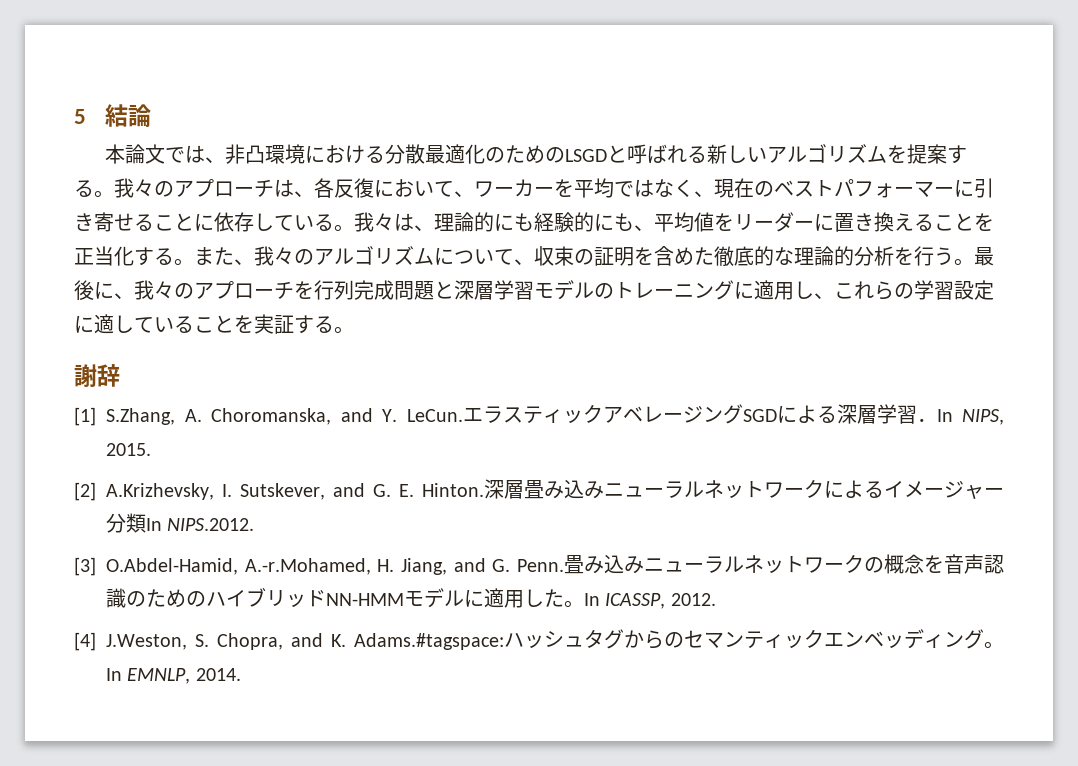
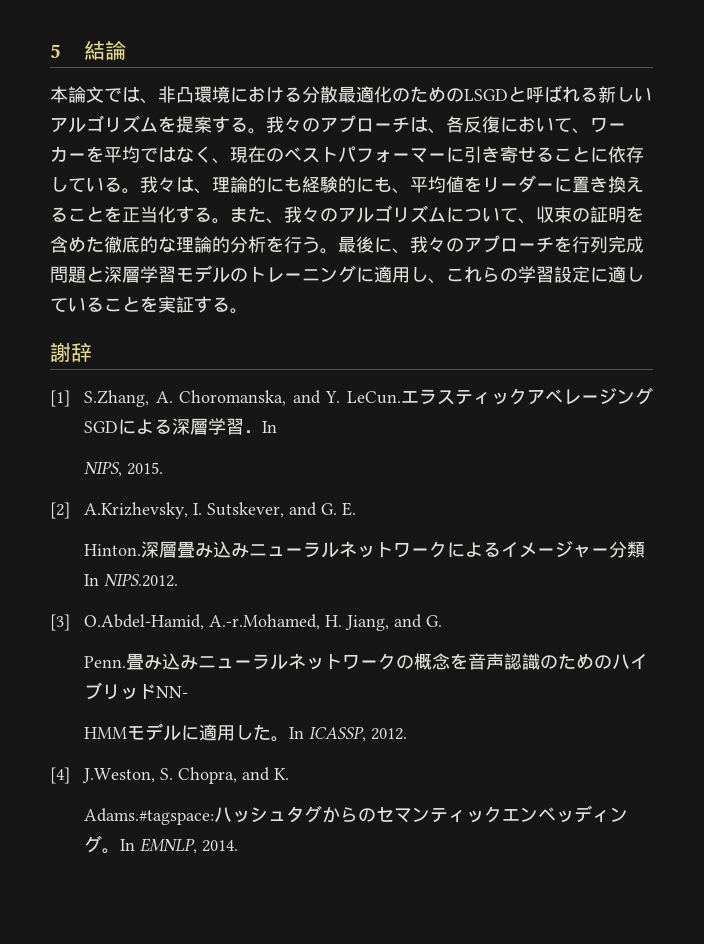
- エラスティックアベレージングSGDによる深層学習．In NIPS, 2015.
+ エラスティックアベレージングSGDによる深層学習．In
+ NIPS, 2015.
- [2] A.Krizhevsky, I. Sutskever, and G. E. Hinton.
+ [2] A.Krizhevsky, I. Sutskever, and G. E.
+ Hinton.
- [3] O.Abdel-Hamid, A.-r.Mohamed, H. Jiang, and G. Penn.
+ [3] O.Abdel-Hamid, A.-r.Mohamed, H. Jiang, and G.
+ Penn.
- 畳み込みニューラルネットワークの概念を音声認識のためのハイブリッドNN-HMMモデルに適用した。
+ 畳み込みニューラルネットワークの概念を音声認識のためのハイブリッドNN-
+ HMMモデルに適用した。
- [4] J.Weston, S. Chopra, and K. Adams.#tagspace:ハッシュタグからのセマンティックエンベッディング。
+ [4] J.Weston, S. Chopra, and K.
+ Adams.#tagspace:ハッシュタグからのセマンティックエンベッディング。

